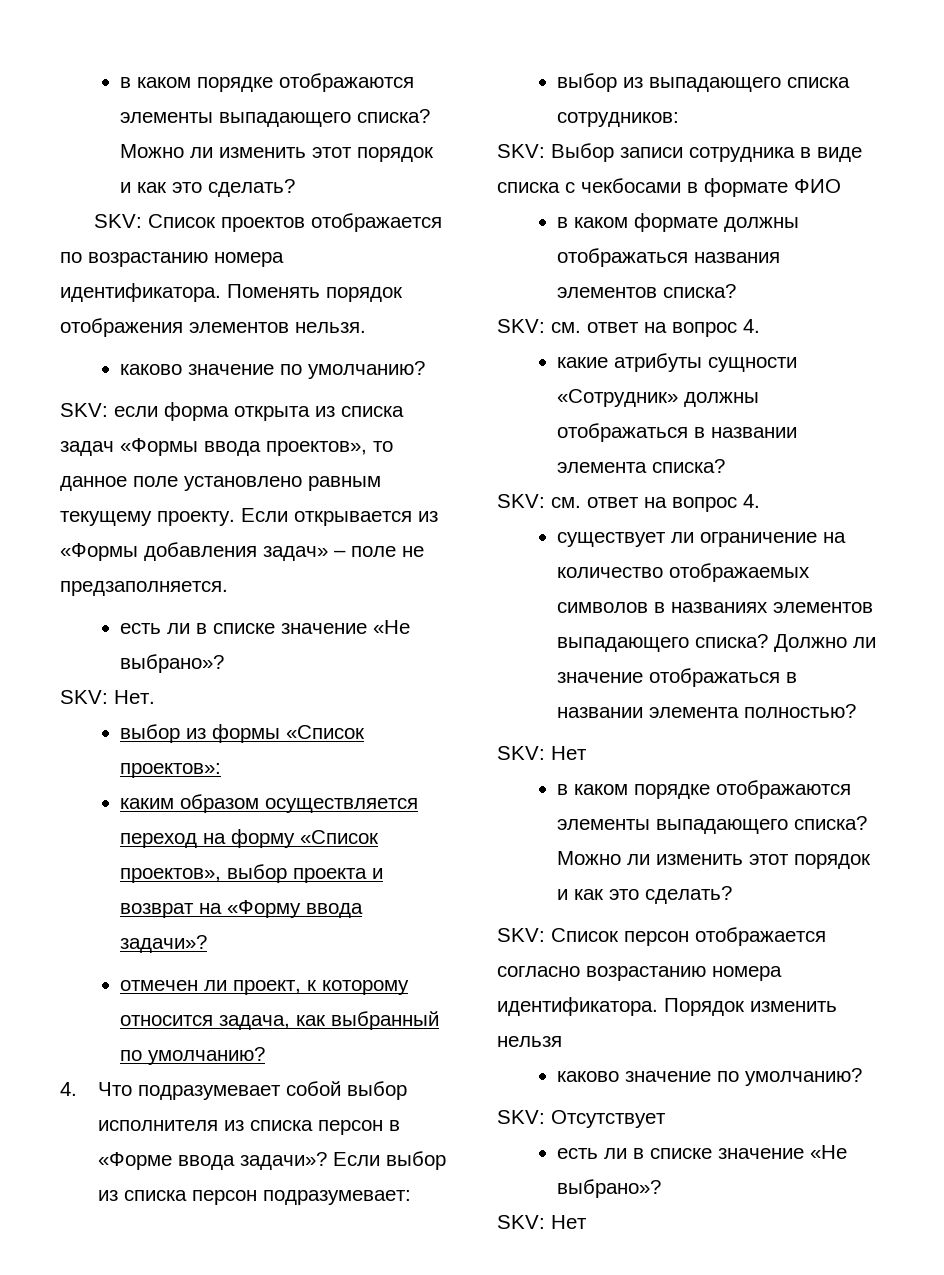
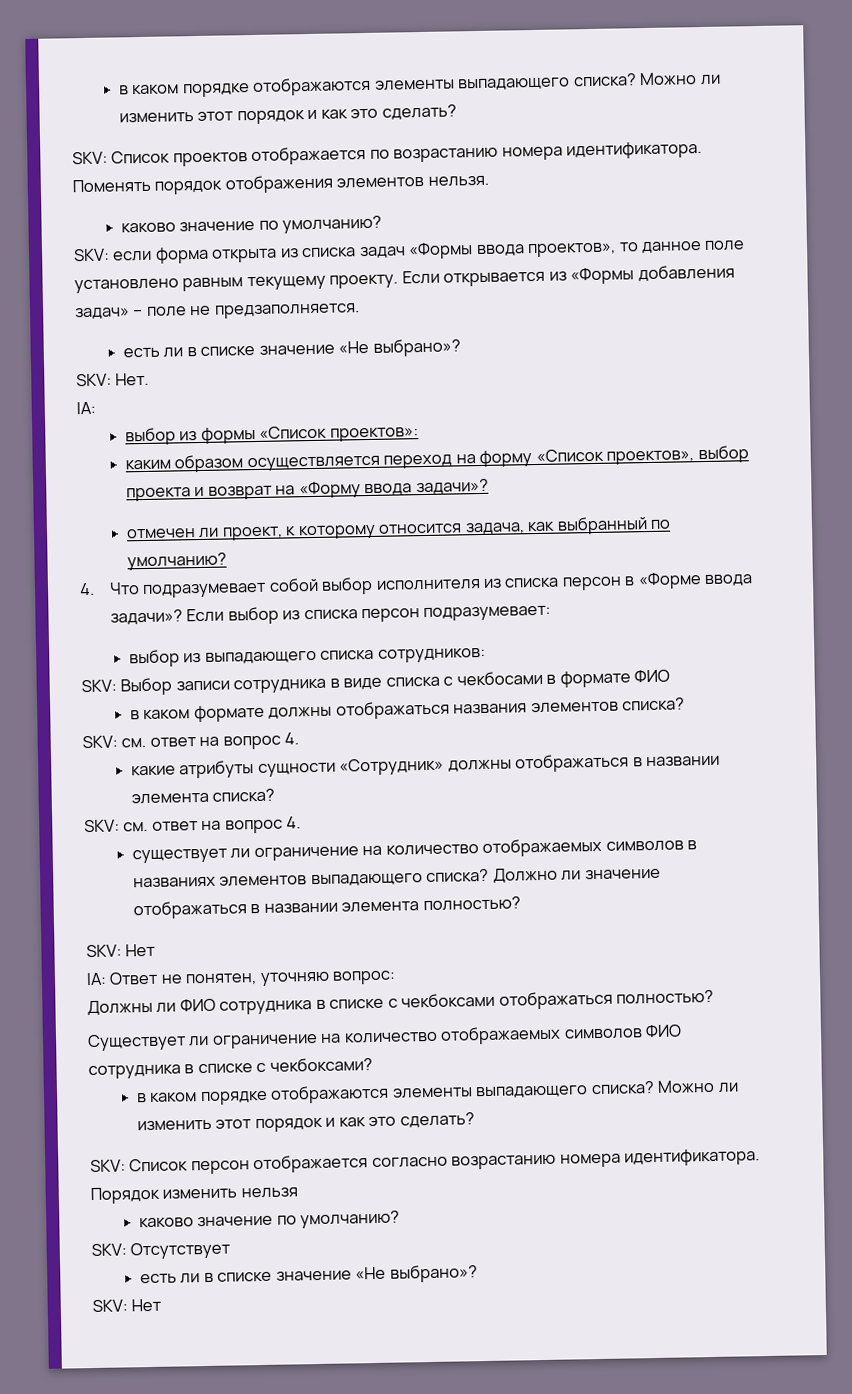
  SKV: Нет.
+ IA:
+ IA: Ответ не понятен, уточняю вопрос:
+ Должны ли ФИО сотрудника в списке с чекбоксами отображаться полностью?
+ Существует ли ограничение на количество отображаемых символов ФИО сотрудника в списке с чекбоксами?

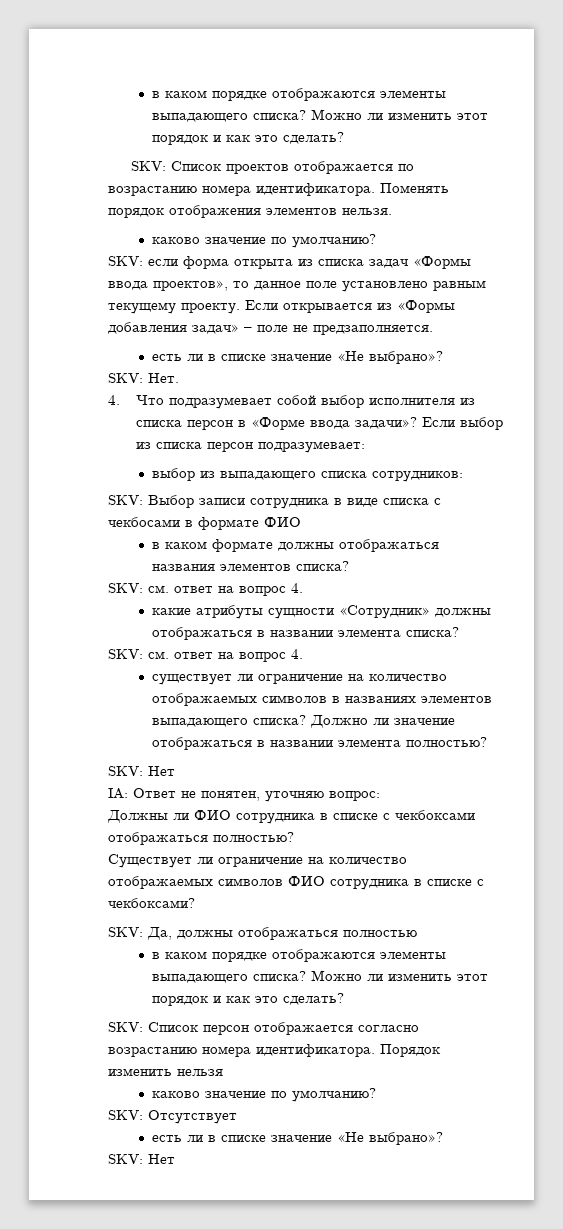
  SKV: Нет.
- IA:
- выбор из формы «Список проектов»:
- каким образом осуществляется переход на форму «Список проектов», выбор проекта и возврат на «Форму ввода задачи»?
- отмечен ли проект, к которому относится задача, как выбранный по умолчанию?
+ SKV: Да, должны отображаться полностью

